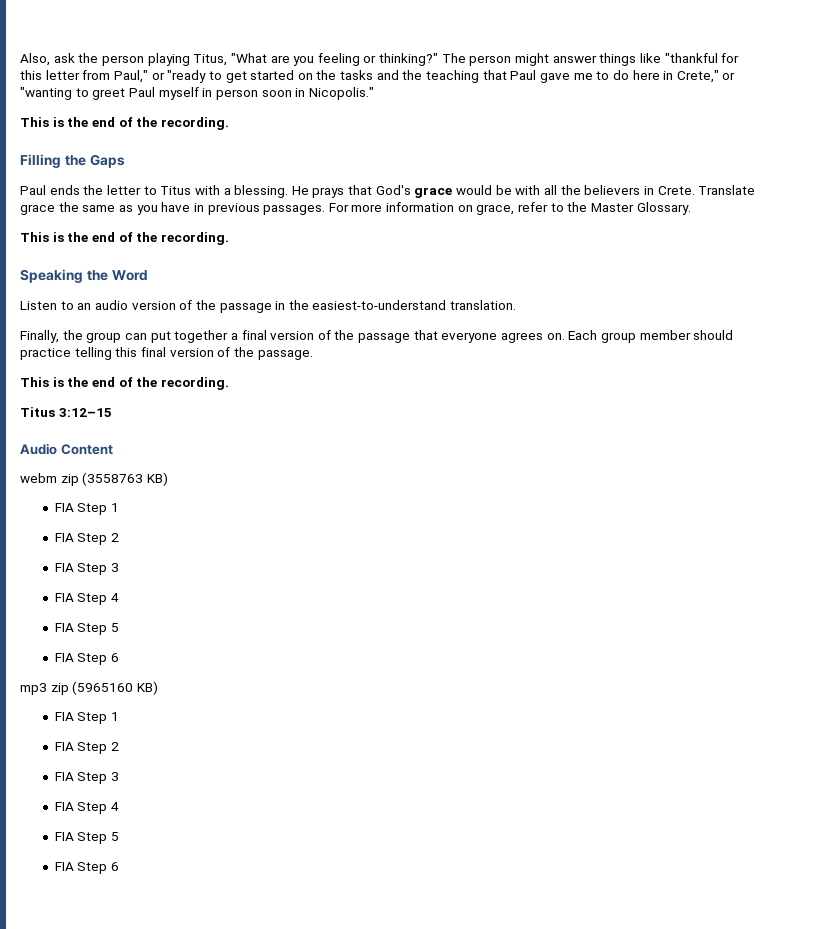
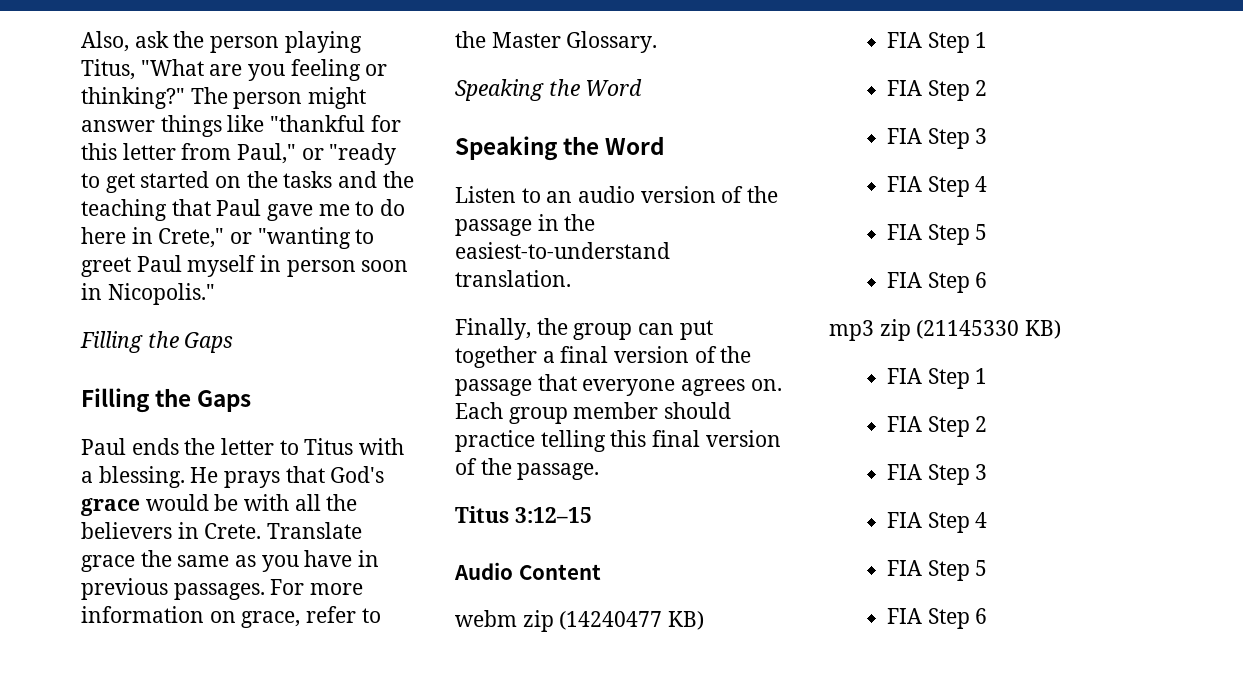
  The person might answer things like "thankful for this letter from Paul," or "ready to get started on the tasks and the teaching that Paul gave me to do here in Crete," or "wanting to greet Paul myself in person soon in Nicopolis."
- This is the end of the recording.
+ Filling the Gaps
  For more information on grace, refer to the Master Glossary.
- This is the end of the recording.
+ Speaking the Word
  Each group member should practice telling this final version of the passage.
- This is the end of the recording.
- webm zip (3558763 KB)
+ webm zip (14240477 KB)
- mp3 zip (5965160 KB)
+ mp3 zip (21145330 KB)

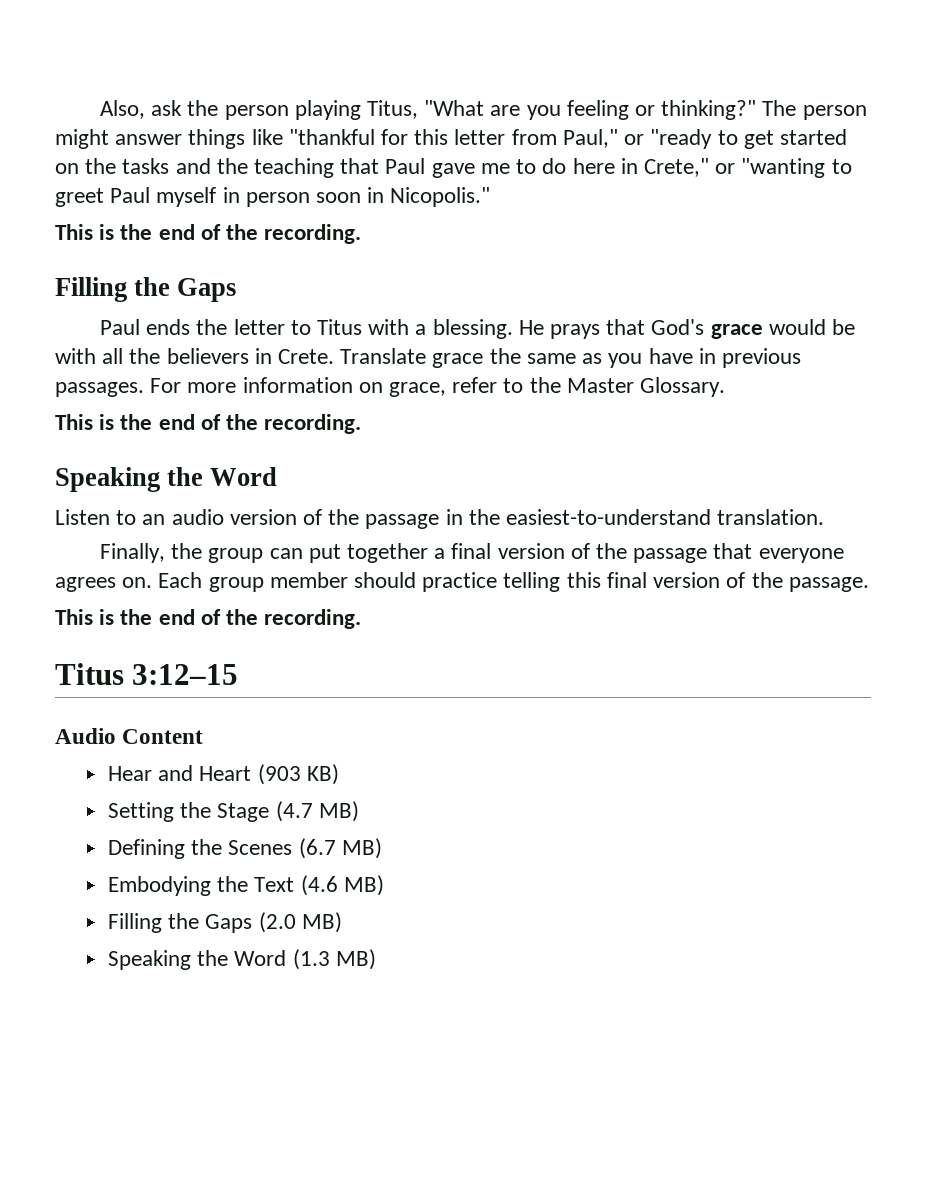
  The person might answer things like "thankful for this letter from Paul," or "ready to get started on the tasks and the teaching that Paul gave me to do here in Crete," or "wanting to greet Paul myself in person soon in Nicopolis."
- Filling the Gaps
+ This is the end of the recording.
  For more information on grace, refer to the Master Glossary.
- Speaking the Word
+ This is the end of the recording.
  Each group member should practice telling this final version of the passage.
+ This is the end of the recording.
  Titus 3:12–15
  Audio Content
- webm zip (14240477 KB)
- FIA Step 1
- FIA Step 2
- FIA Step 3
- FIA Step 4
- FIA Step 5
- FIA Step 6
- mp3 zip (21145330 KB)
- FIA Step 1
- FIA Step 2
- FIA Step 3
- FIA Step 4
- FIA Step 5
- FIA Step 6
+ Hear and Heart (903 KB)
+ Setting the Stage (4.7 MB)
+ Defining the Scenes (6.7 MB)
+ Embodying the Text (4.6 MB)
+ Filling the Gaps (2.0 MB)
+ Speaking the Word (1.3 MB)

